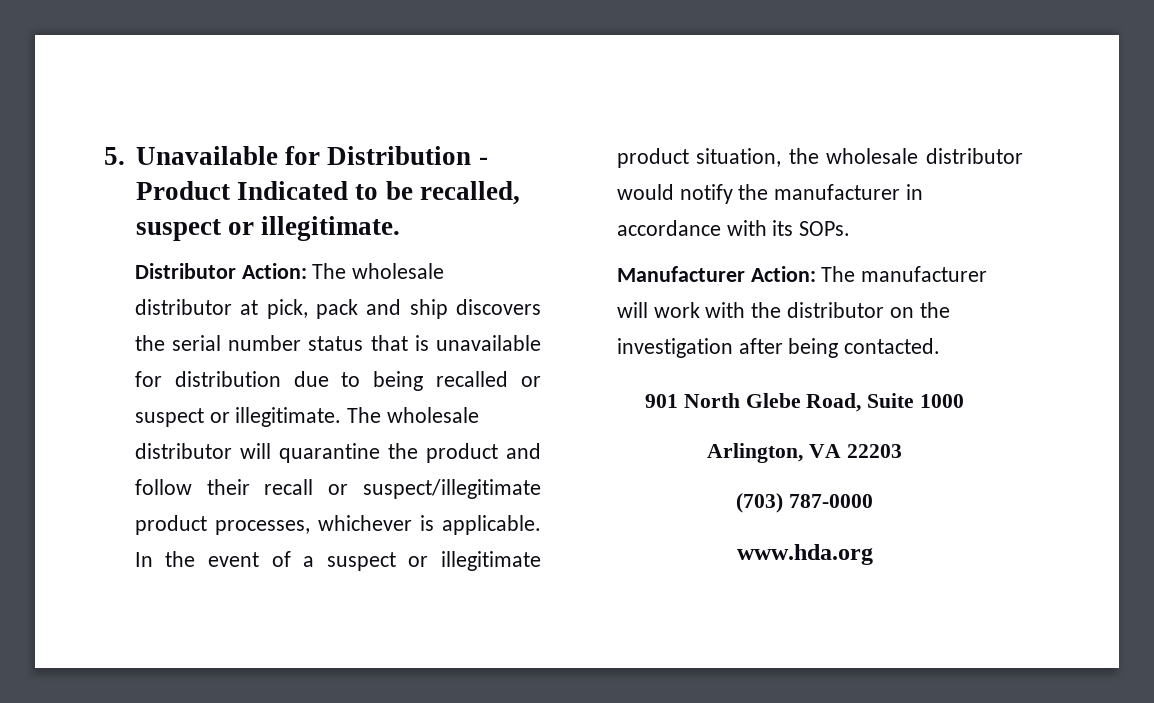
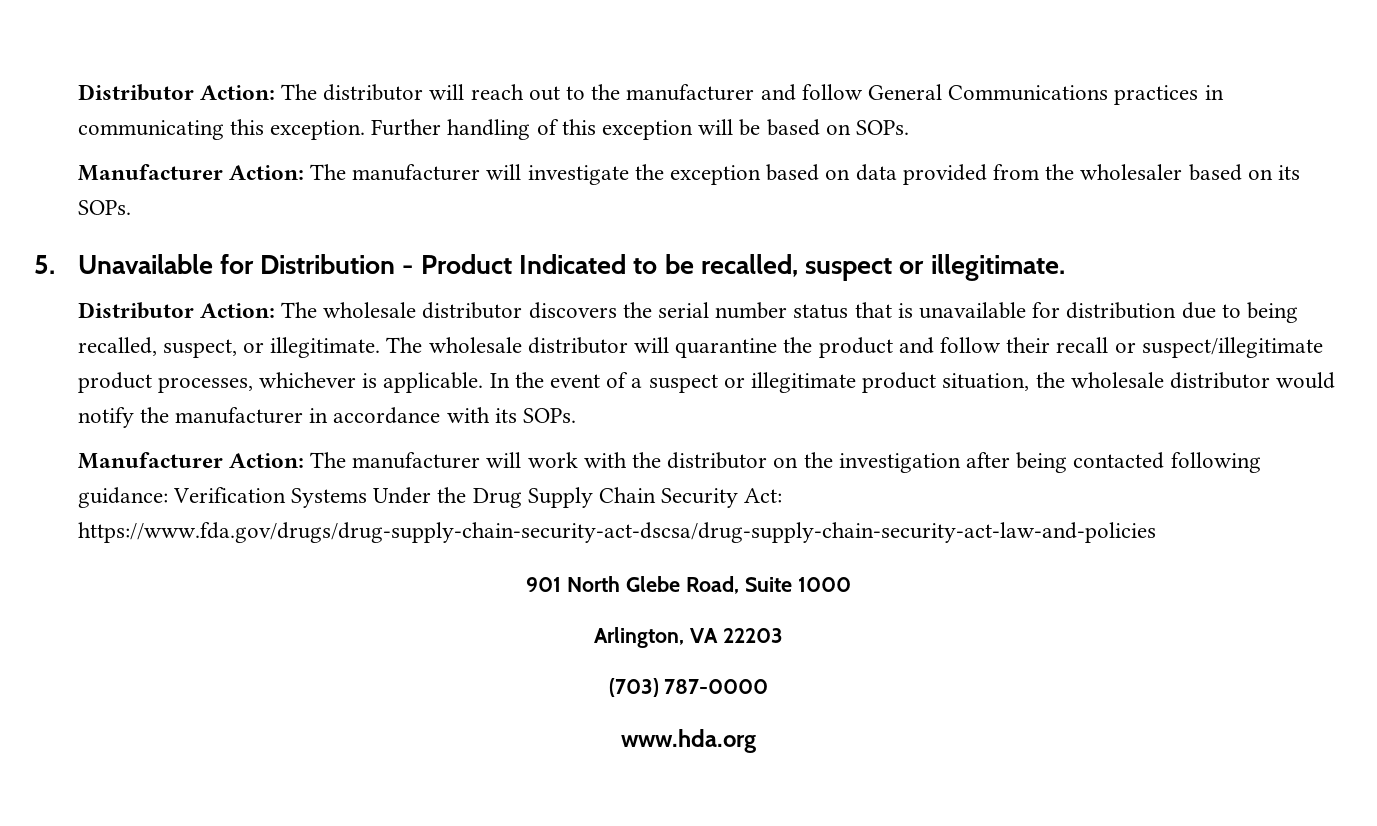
+ Distributor Action: The distributor will reach out to the manufacturer and follow General Communications practices in communicating this exception. Further handling of this exception will be based on SOPs.
+ Manufacturer Action: The manufacturer will investigate the exception based on data provided from the wholesaler based on its SOPs.
- Distributor Action: The wholesale distributor at pick, pack and ship discovers the serial number status that is unavailable for distribution due to being recalled or suspect or illegitimate.
+ Distributor Action: The wholesale distributor discovers the serial number status that is unavailable for distribution due to being recalled, suspect, or illegitimate.
- Manufacturer Action: The manufacturer will work with the distributor on the investigation after being contacted.
+ Manufacturer Action: The manufacturer will work with the distributor on the investigation after being contacted following guidance: Verification Systems Under the Drug Supply Chain Security Act: https://www.fda.gov/drugs/drug-supply-chain-security-act-dscsa/drug-supply-chain-security-act-law-and-policies

